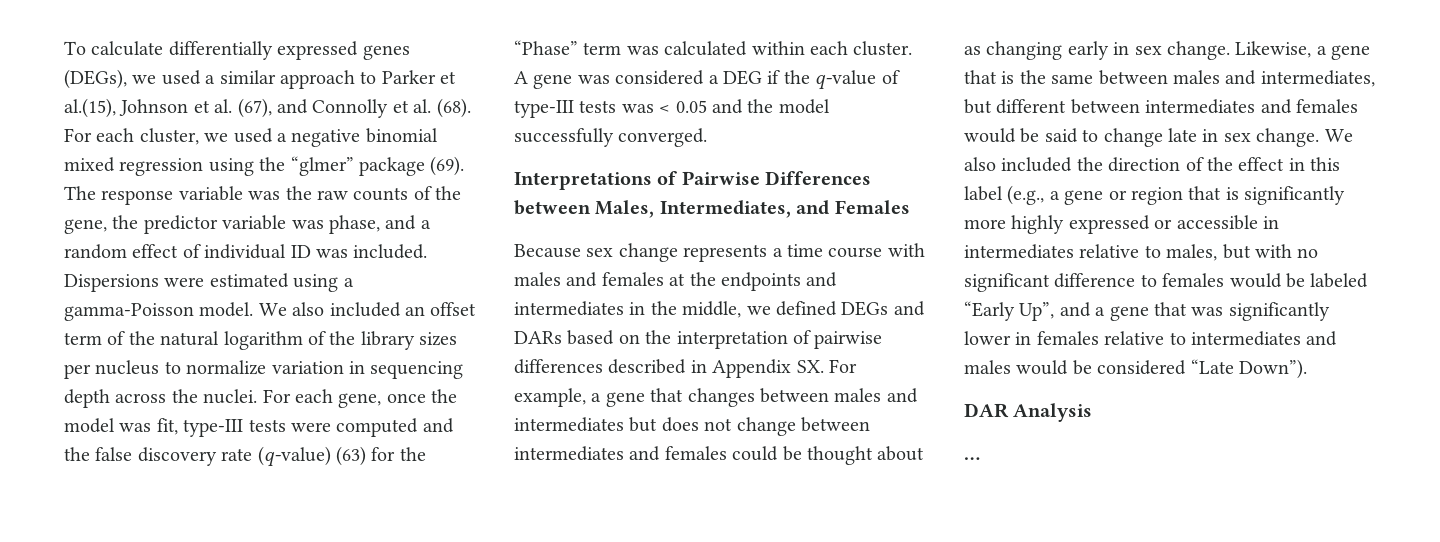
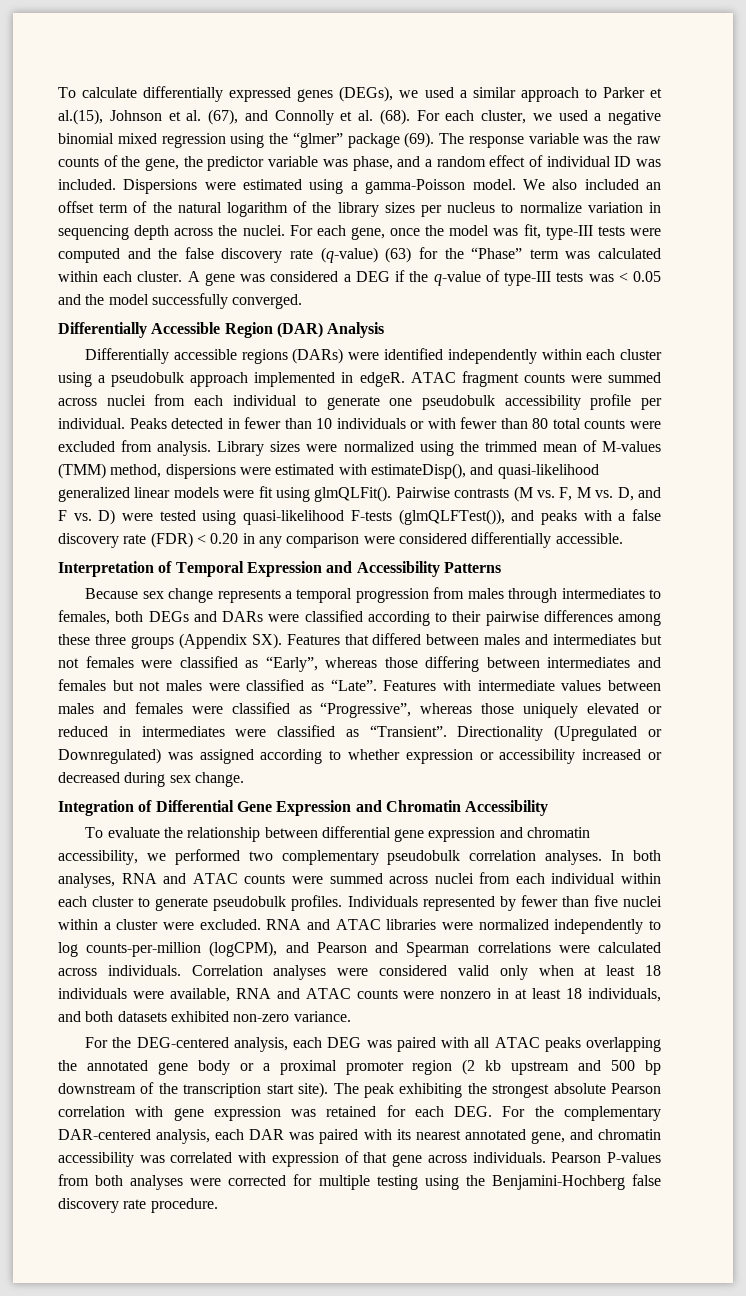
- Interpretations of Pairwise Differences between Males, Intermediates, and Females
+ Differentially Accessible Region (DAR) Analysis
+ Differentially accessible regions (DARs) were identified independently within each cluster using a pseudobulk approach implemented in edgeR. ATAC fragment counts were summed across nuclei from each individual to generate one pseudobulk accessibility profile per individual. Peaks detected in fewer than 10 individuals or with fewer than 80 total counts were excluded from analysis. Library sizes were normalized using the trimmed mean of M-values (TMM) method, dispersions were estimated with estimateDisp(), and quasi-likelihood generalized linear models were fit using glmQLFit(). Pairwise contrasts (M vs. F, M vs. D, and F vs. D) were tested using quasi-likelihood F-tests (glmQLFTest()), and peaks with a false discovery rate (FDR) < 0.20 in any comparison were considered differentially accessible.
+ Interpretation of Temporal Expression and Accessibility Patterns
- Because sex change represents a time course with males and females at the endpoints and intermediates in the middle, we defined DEGs and DARs based on the interpretation of pairwise differences described in Appendix SX. For example, a gene that changes between males and intermediates but does not change between intermediates and females could be thought about as changing early in sex change. Likewise, a gene that is the same between males and intermediates, but different between intermediates and females would be said to change late in sex change. We also included the direction of the effect in this label (e.g., a gene or region that is significantly more highly expressed or accessible in intermediates relative to males, but with no significant difference to females would be labeled “Early Up”, and a gene that was significantly lower in females relative to intermediates and males would be considered “Late Down”).
- DAR Analysis
- …
+ Because sex change represents a temporal progression from males through intermediates to females, both DEGs and DARs were classified according to their pairwise differences among these three groups (Appendix SX). Features that differed between males and intermediates but not females were classified as “Early”, whereas those differing between intermediates and females but not males were classified as “Late”. Features with intermediate values between males and females were classified as “Progressive”, whereas those uniquely elevated or reduced in intermediates were classified as “Transient”. Directionality (Upregulated or Downregulated) was assigned according to whether expression or accessibility increased or decreased during sex change.
+ Integration of Differential Gene Expression and Chromatin Accessibility
+ To evaluate the relationship between differential gene expression and chromatin accessibility, we performed two complementary pseudobulk correlation analyses. In both analyses, RNA and ATAC counts were summed across nuclei from each individual within each cluster to generate pseudobulk profiles. Individuals represented by fewer than five nuclei within a cluster were excluded. RNA and ATAC libraries were normalized independently to log counts-per-million (logCPM), and Pearson and Spearman correlations were calculated across individuals. Correlation analyses were considered valid only when at least 18 individuals were available, RNA and ATAC counts were nonzero in at least 18 individuals, and both datasets exhibited non-zero variance.
+ For the DEG-centered analysis, each DEG was paired with all ATAC peaks overlapping the annotated gene body or a proximal promoter region (2 kb upstream and 500 bp downstream of the transcription start site). The peak exhibiting the strongest absolute Pearson correlation with gene expression was retained for each DEG. For the complementary DAR-centered analysis, each DAR was paired with its nearest annotated gene, and chromatin accessibility was correlated with expression of that gene across individuals. Pearson P-values from both analyses were corrected for multiple testing using the Benjamini-Hochberg false discovery rate procedure.

